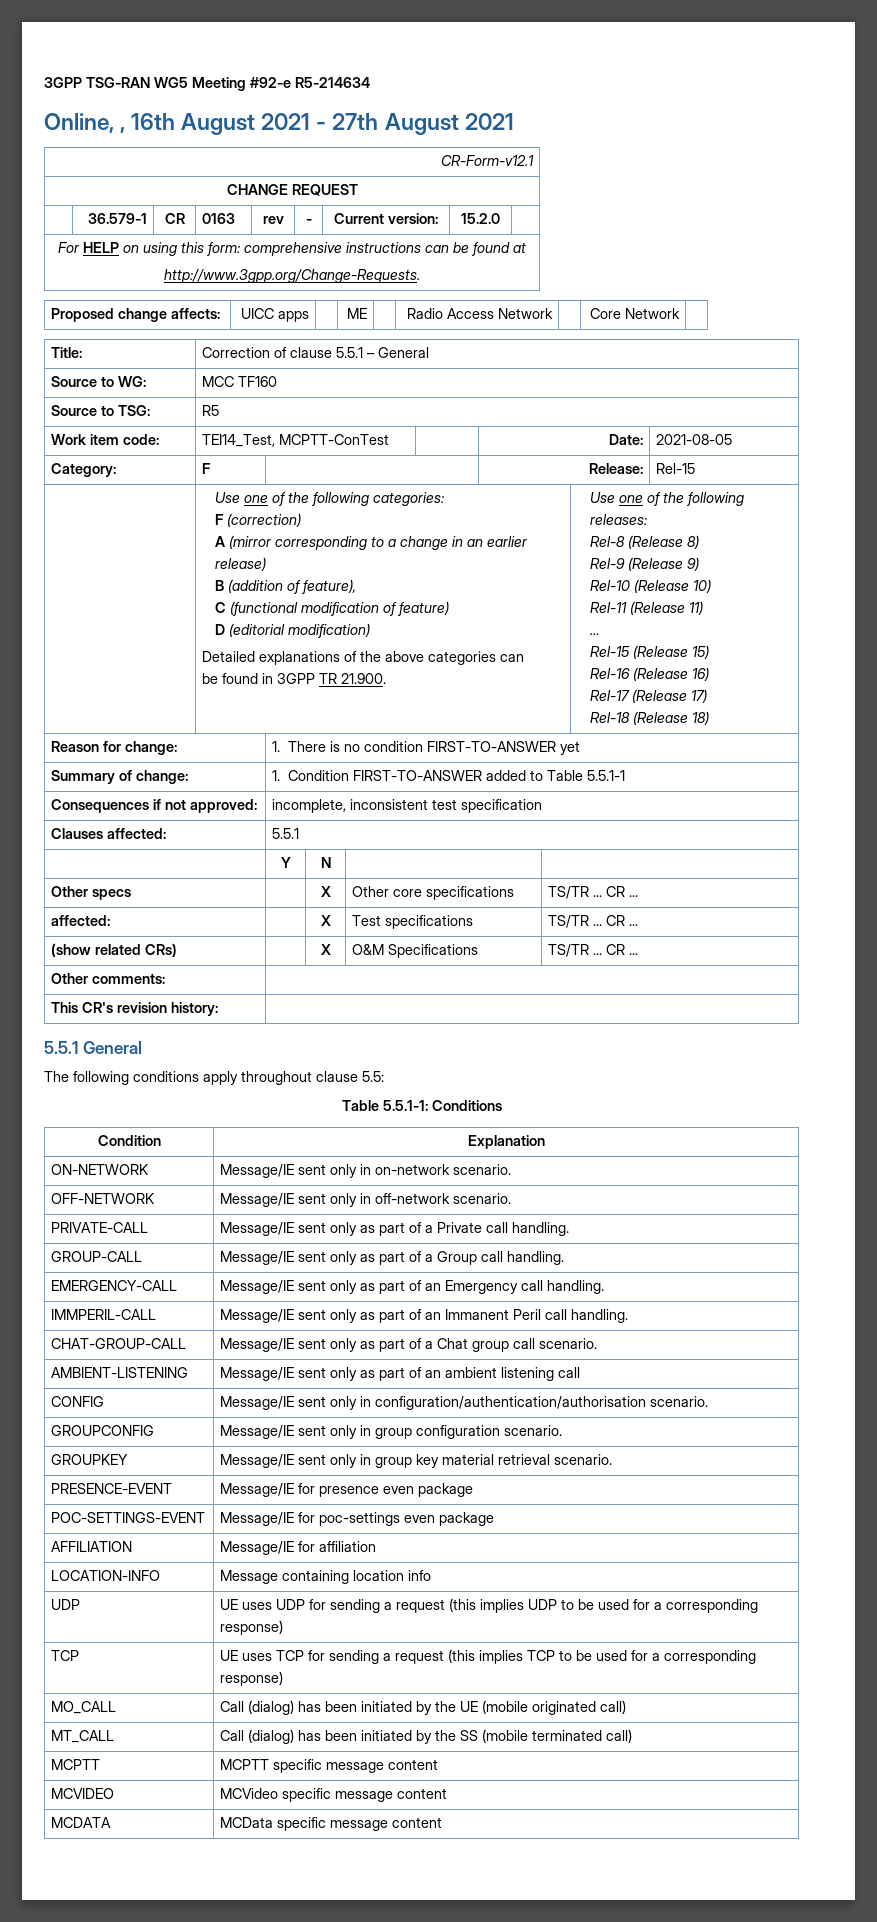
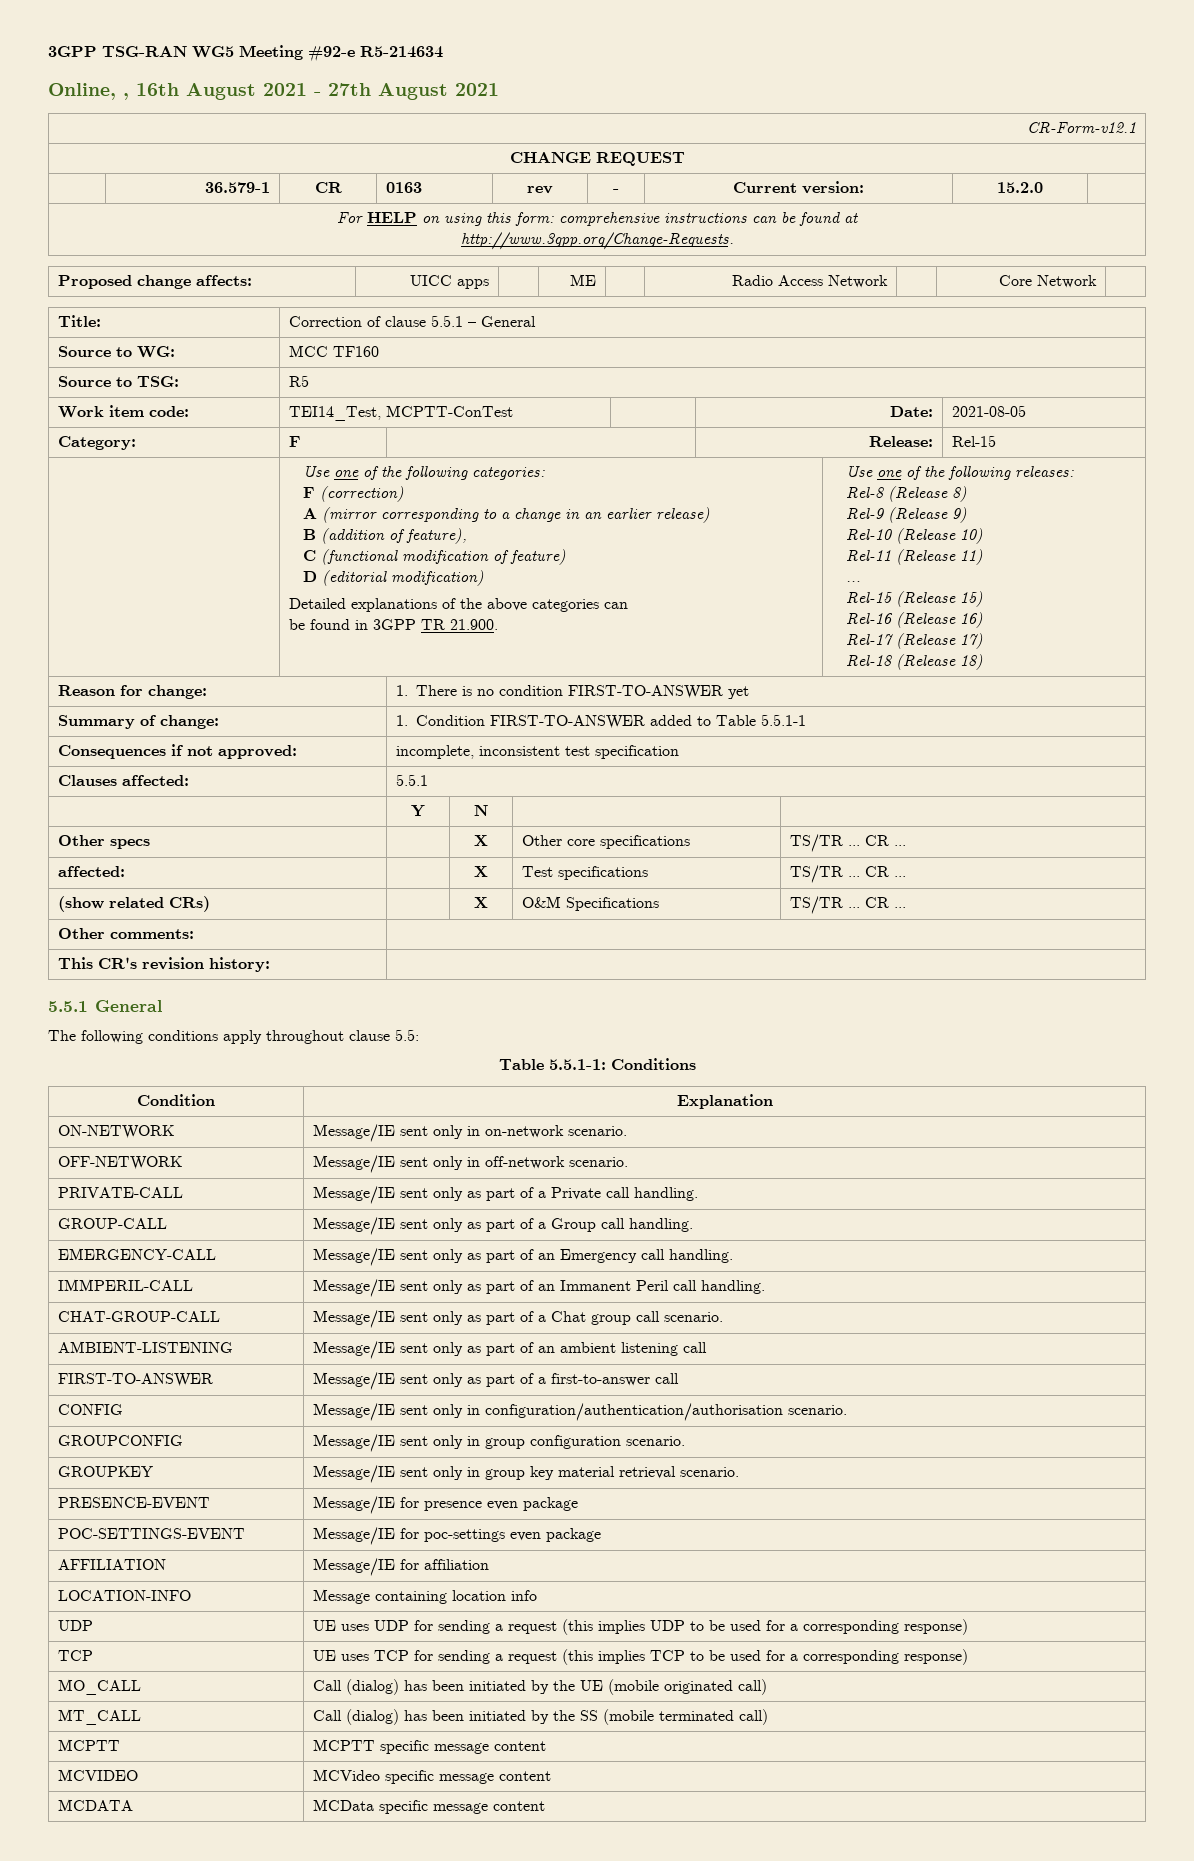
+ FIRST-TO-ANSWER | Message/IE sent only as part of a first-to-answer call

